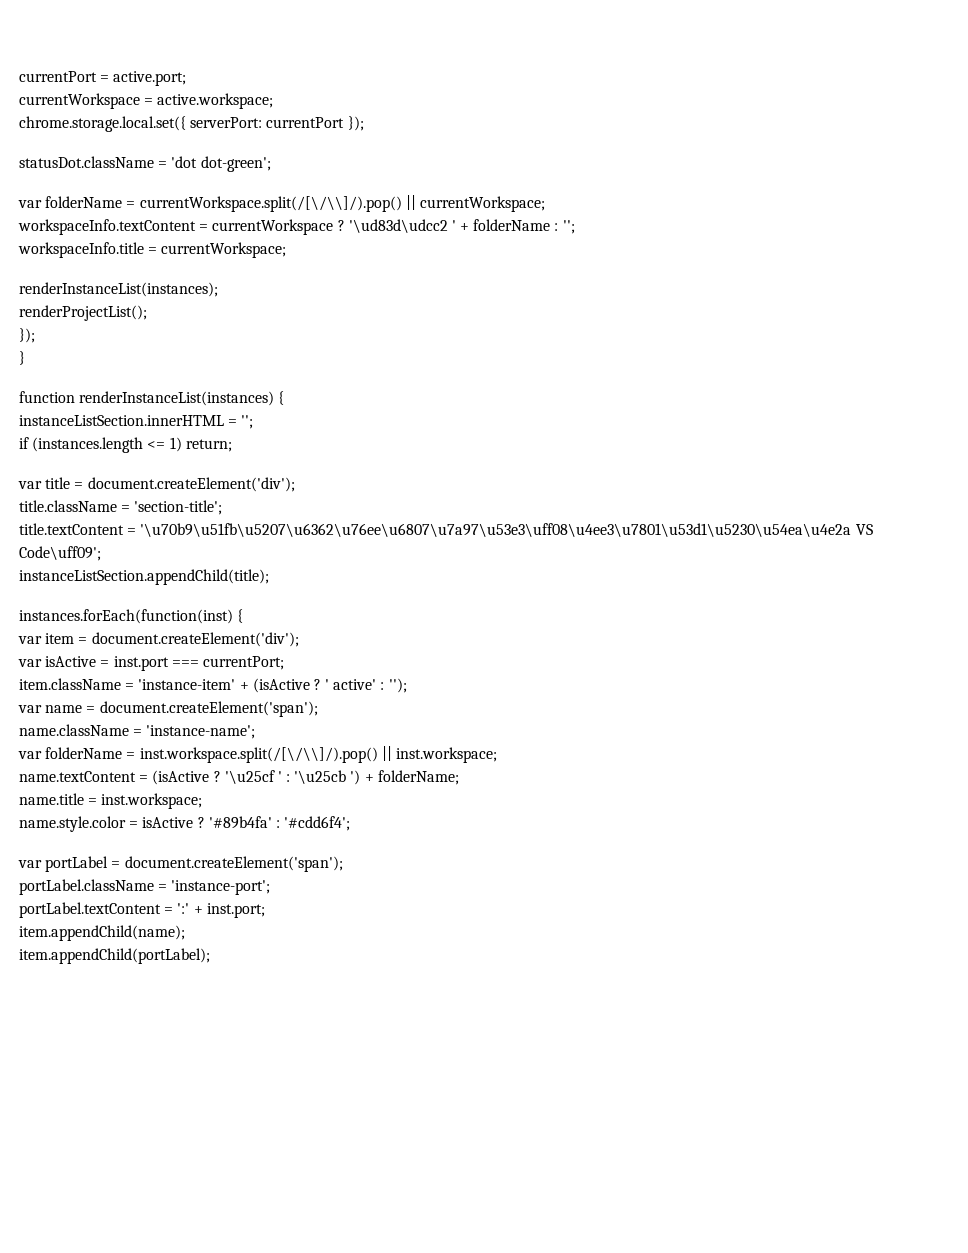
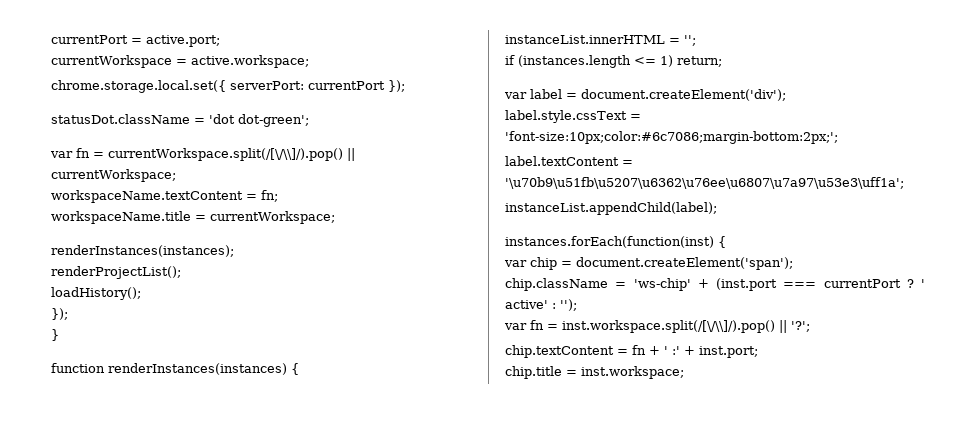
- var folderName = currentWorkspace.split(/[\/\\]/).pop() || currentWorkspace;
+ var fn = currentWorkspace.split(/[\/\\]/).pop() || currentWorkspace;
- workspaceInfo.textContent = currentWorkspace ? '\ud83d\udcc2 ' + folderName : '';
- workspaceInfo.title = currentWorkspace;
+ workspaceName.textContent = fn;
+ workspaceName.title = currentWorkspace;
- renderInstanceList(instances);
+ renderInstances(instances);
+ loadHistory();
- function renderInstanceList(instances) {
- instanceListSection.innerHTML = '';
+ function renderInstances(instances) {
+ instanceList.innerHTML = '';
- var title = document.createElement('div');
- title.className = 'section-title';
- title.textContent = '\u70b9\u51fb\u5207\u6362\u76ee\u6807\u7a97\u53e3\uff08\u4ee3\u7801\u53d1\u5230\u54ea\u4e2a VS Code\uff09';
- instanceListSection.appendChild(title);
+ var label = document.createElement('div');
+ label.style.cssText = 'font-size:10px;color:#6c7086;margin-bottom:2px;';
+ label.textContent = '\u70b9\u51fb\u5207\u6362\u76ee\u6807\u7a97\u53e3\uff1a';
+ instanceList.appendChild(label);
  instances.forEach(function(inst) {
- var item = document.createElement('div');
- var isActive = inst.port === currentPort;
- item.className = 'instance-item' + (isActive ?
+ var chip = document.createElement('span');
+ chip.className = 'ws-chip' + (inst.port === currentPort ?
- var name = document.createElement('span');
- name.className = 'instance-name';
- var folderName = inst.workspace.split(/[\/\\]/).pop() || inst.workspace;
- name.textContent = (isActive ? '\u25cf ' : '\u25cb ') + folderName;
- name.title = inst.workspace;
- name.style.color = isActive ? '#89b4fa' : '#cdd6f4';
- var portLabel = document.createElement('span');
- portLabel.className = 'instance-port';
- portLabel.textContent = ':' + inst.port;
+ var fn = inst.workspace.split(/[\/\\]/).pop() || '?';
+ chip.textContent = fn + ' :' + inst.port;
- item.appendChild(name);
- item.appendChild(portLabel);
+ chip.title = inst.workspace;

